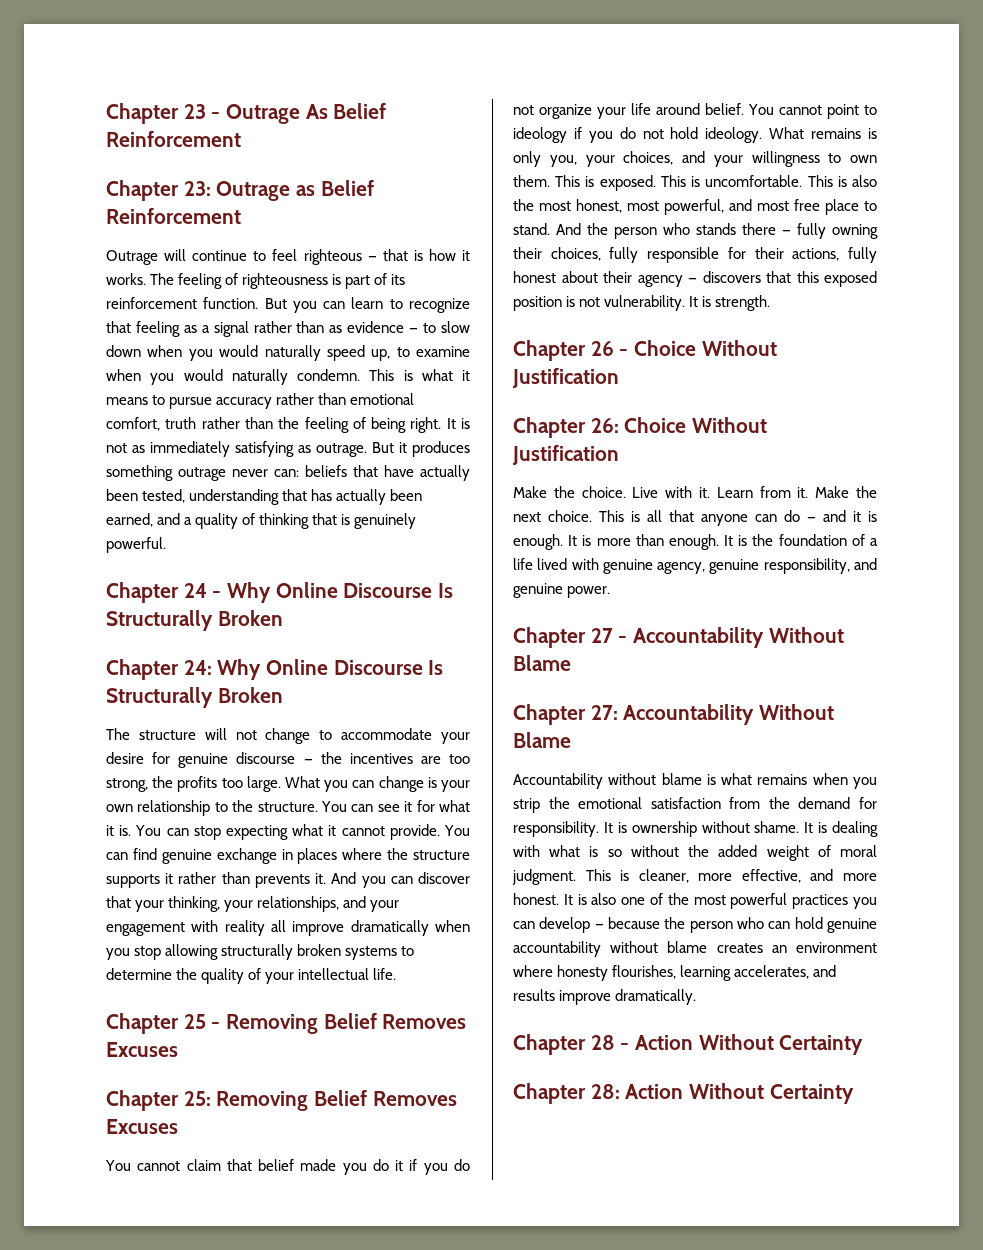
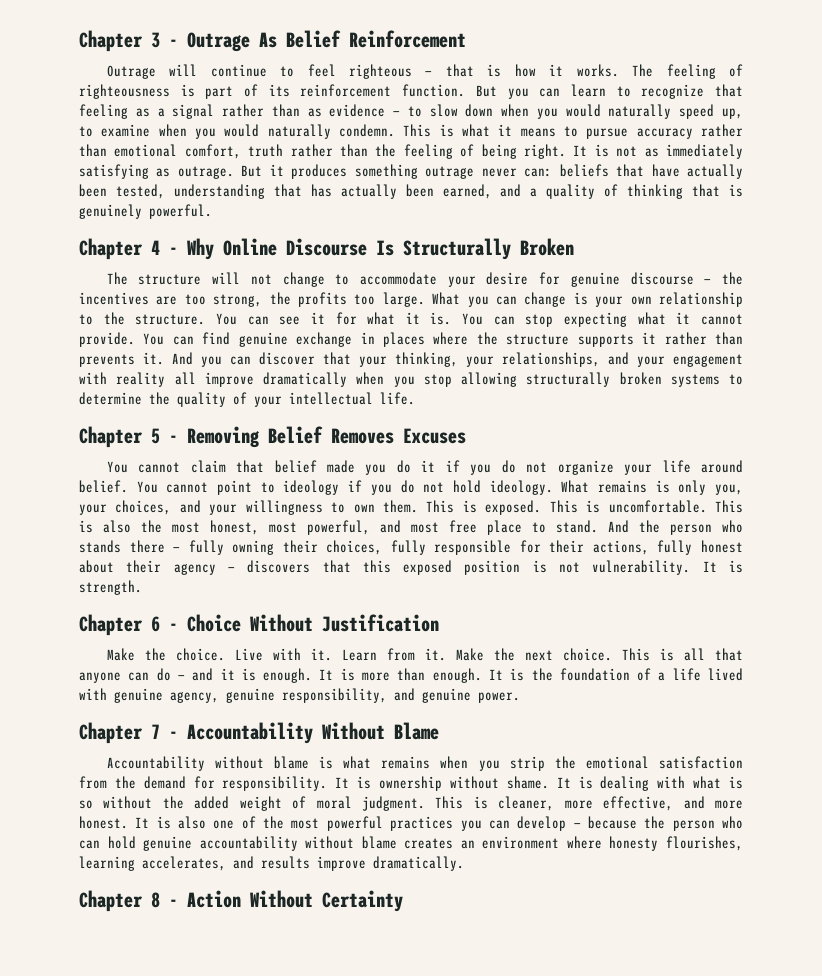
- Chapter 23 - Outrage As Belief Reinforcement
+ Chapter 3 - Outrage As Belief Reinforcement
- Chapter 23: Outrage as Belief Reinforcement
- Chapter 24 - Why Online Discourse Is Structurally Broken
+ Chapter 4 - Why Online Discourse Is Structurally Broken
- Chapter 24: Why Online Discourse Is Structurally Broken
- Chapter 25 - Removing Belief Removes Excuses
+ Chapter 5 - Removing Belief Removes Excuses
- Chapter 25: Removing Belief Removes Excuses
- Chapter 26 - Choice Without Justification
+ Chapter 6 - Choice Without Justification
- Chapter 26: Choice Without Justification
- Chapter 27 - Accountability Without Blame
+ Chapter 7 - Accountability Without Blame
- Chapter 27: Accountability Without Blame
- Chapter 28 - Action Without Certainty
+ Chapter 8 - Action Without Certainty
- Chapter 28: Action Without Certainty

